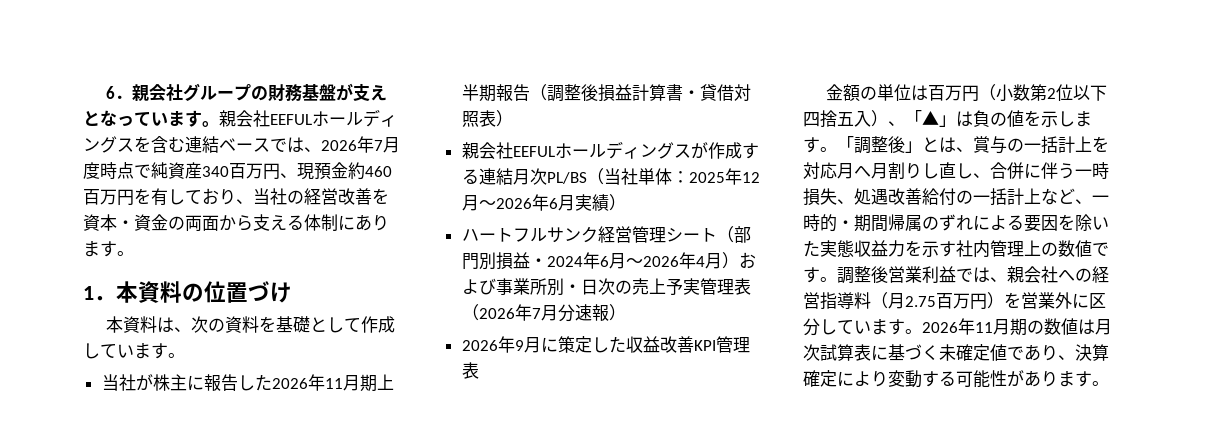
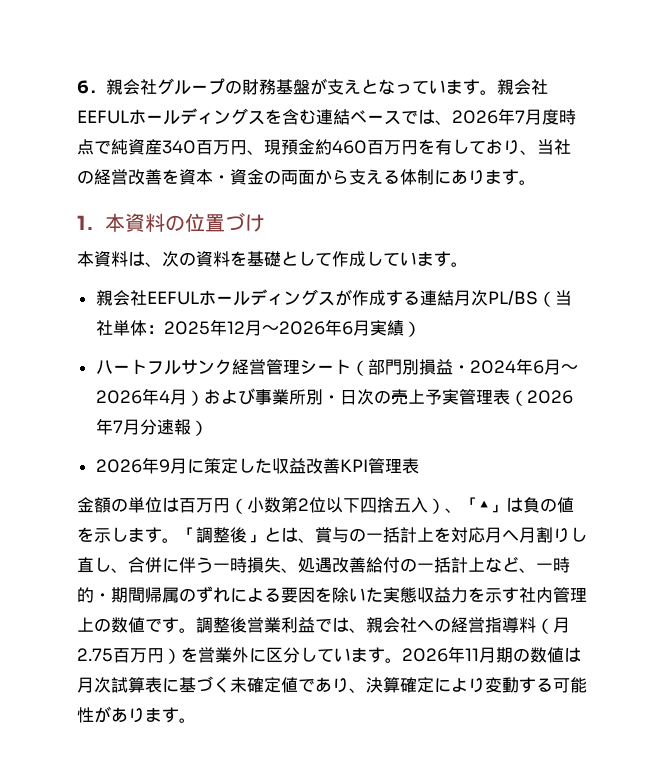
- 当社が株主に報告した2026年11月期上半期報告（調整後損益計算書・貸借対照表）

